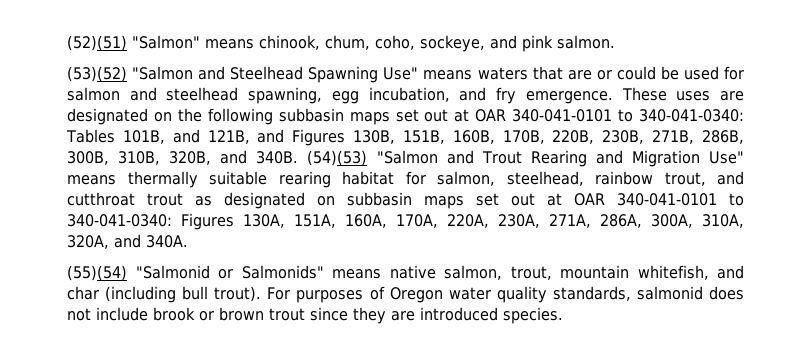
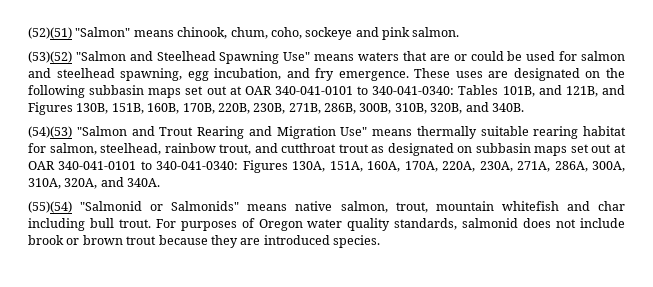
- (52)(51) "Salmon" means chinook, chum, coho, sockeye, and pink salmon.
+ (52)(51) "Salmon" means chinook, chum, coho, sockeye and pink salmon.
- Tables 101B, and 121B, and Figures 130B, 151B, 160B, 170B, 220B, 230B, 271B, 286B, 300B, 310B, 320B, and 340B. (54)(53) "Salmon and Trout Rearing and Migration Use" means thermally suitable rearing habitat for salmon, steelhead, rainbow trout, and cutthroat trout as designated on subbasin maps set out at OAR 340-041-0101 to 340-041-0340:
+ Tables 101B, and 121B, and Figures 130B, 151B, 160B, 170B, 220B, 230B, 271B, 286B, 300B, 310B, 320B, and 340B.
+ (54)(53) "Salmon and Trout Rearing and Migration Use" means thermally suitable rearing habitat for salmon, steelhead, rainbow trout, and cutthroat trout as designated on subbasin maps set out at OAR 340-041-0101 to 340-041-0340:
- (55)(54) "Salmonid or Salmonids" means native salmon, trout, mountain whitefish, and char (including bull trout).
+ (55)(54) "Salmonid or Salmonids" means native salmon, trout, mountain whitefish and char including bull trout.
- For purposes of Oregon water quality standards, salmonid does not include brook or brown trout since they are introduced species.
+ For purposes of Oregon water quality standards, salmonid does not include brook or brown trout because they are introduced species.

